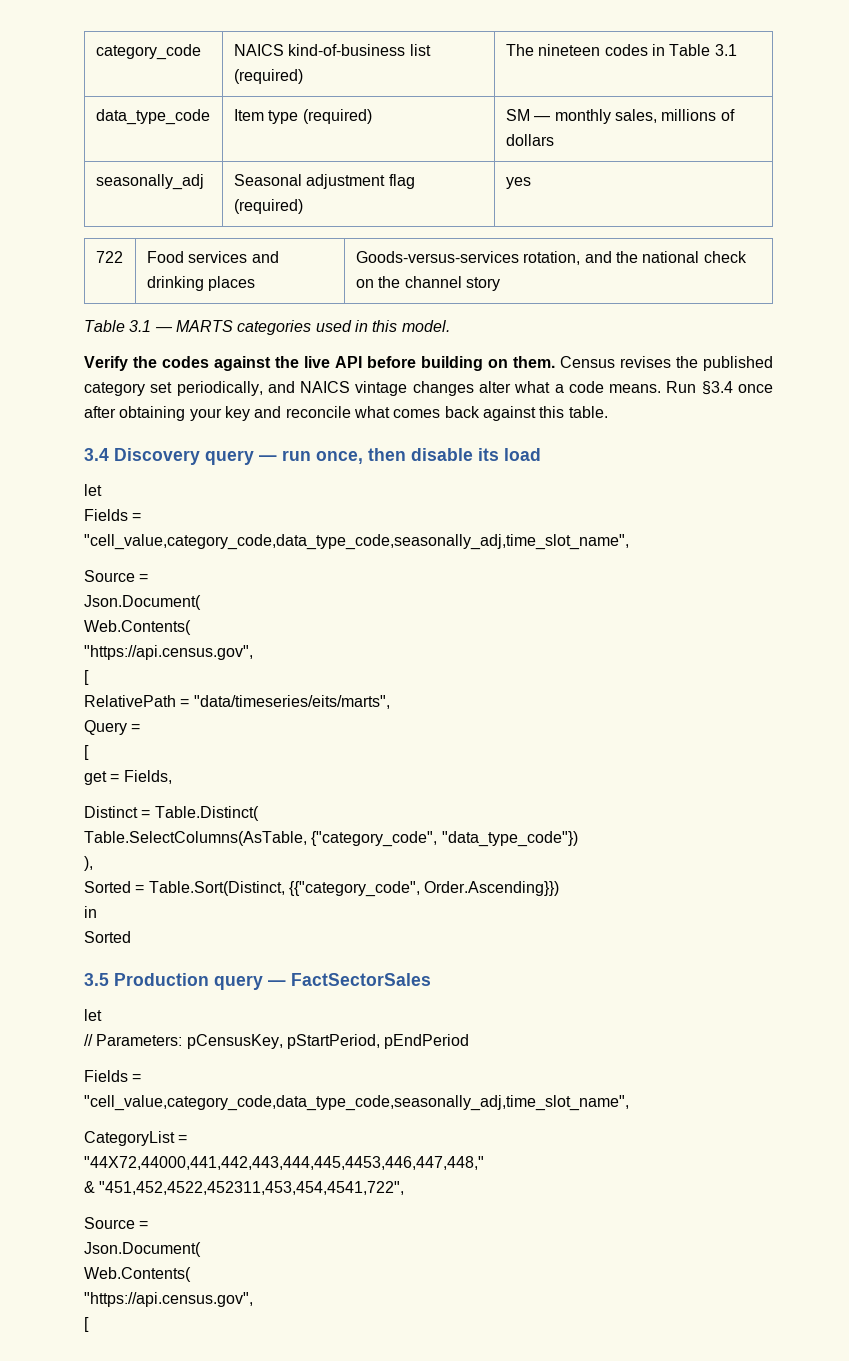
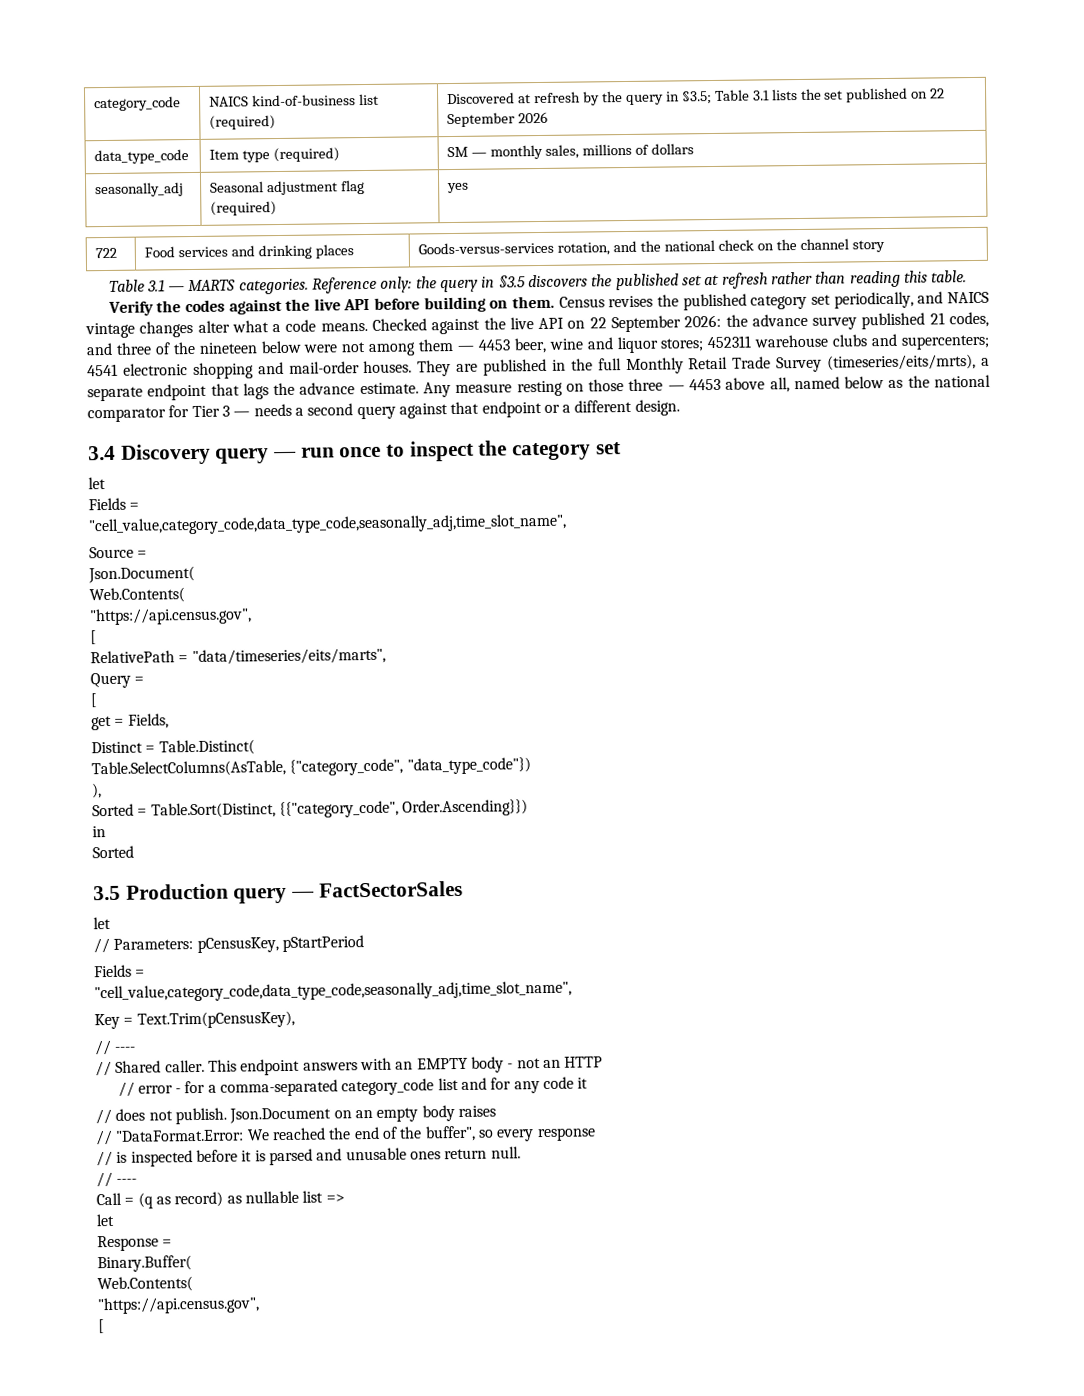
- category_code | NAICS kind-of-business list (required) | The nineteen codes in Table 3.1
+ category_code | NAICS kind-of-business list (required) | Discovered at refresh by the query in §3.5; Table 3.1 lists the set published on 22 September 2026
- Table 3.1 — MARTS categories used in this model.
+ Table 3.1 — MARTS categories. Reference only: the query in §3.5 discovers the published set at refresh rather than reading this table.
- Run §3.4 once after obtaining your key and reconcile what comes back against this table.
+ Checked against the live API on 22 September 2026: the advance survey published 21 codes, and three of the nineteen below were not among them — 4453 beer, wine and liquor stores; 452311 warehouse clubs and supercenters; 4541 electronic shopping and mail-order houses. They are published in the full Monthly Retail Trade Survey (timeseries/eits/mrts), a separate endpoint that lags the advance estimate. Any measure resting on those three — 4453 above all, named below as the national comparator for Tier 3 — needs a second query against that endpoint or a different design.
- 3.4 Discovery query — run once, then disable its load
+ 3.4 Discovery query — run once to inspect the category set
- // Parameters: pCensusKey, pStartPeriod, pEndPeriod
+ // Parameters: pCensusKey, pStartPeriod
  Fields =
  "cell_value,category_code,data_type_code,seasonally_adj,time_slot_name",
- CategoryList =
- "44X72,44000,441,442,443,444,445,4453,446,447,448,"
- & "451,452,4522,452311,453,454,4541,722",
- Source =
- Json.Document(
+ Key = Text.Trim(pCensusKey),
+ // ----
+ // Shared caller. This endpoint answers with an EMPTY body - not an HTTP
+ // error - for a comma-separated category_code list and for any code it
+ // does not publish. Json.Document on an empty body raises
+ // "DataFormat.Error: We reached the end of the buffer", so every response
+ // is inspected before it is parsed and unusable ones return null.
+ // ----
+ Call = (q as record) as nullable list =>
+ let
+ Response =
+ Binary.Buffer(

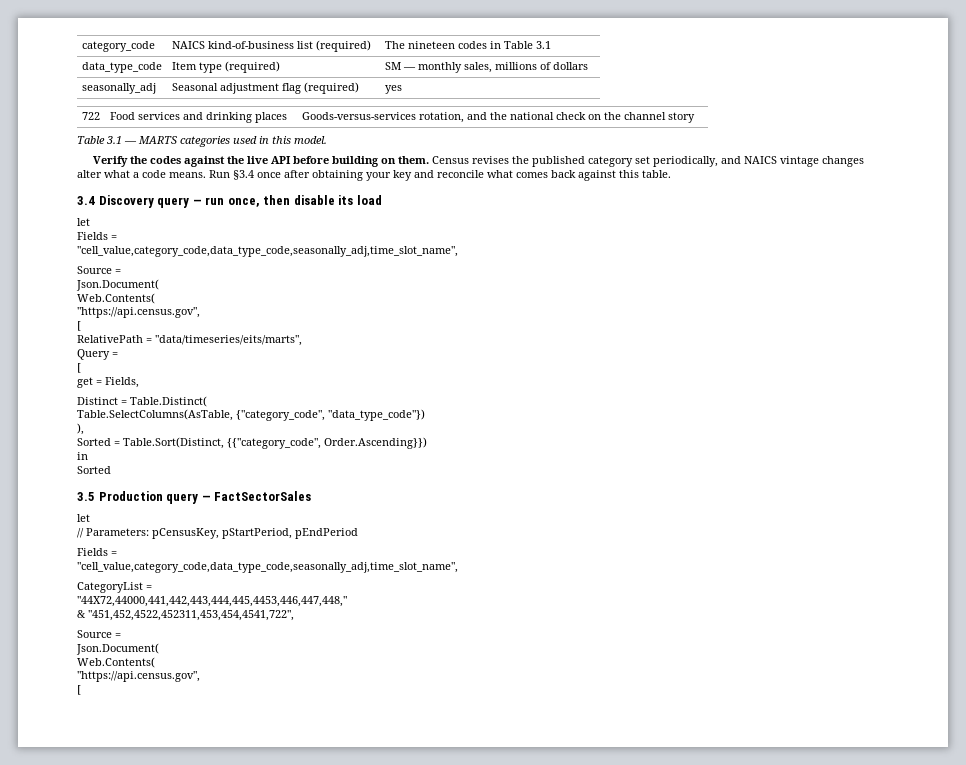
- category_code | NAICS kind-of-business list (required) | Discovered at refresh by the query in §3.5; Table 3.1 lists the set published on 22 September 2026
+ category_code | NAICS kind-of-business list (required) | The nineteen codes in Table 3.1
- Table 3.1 — MARTS categories. Reference only: the query in §3.5 discovers the published set at refresh rather than reading this table.
+ Table 3.1 — MARTS categories used in this model.
- Checked against the live API on 22 September 2026: the advance survey published 21 codes, and three of the nineteen below were not among them — 4453 beer, wine and liquor stores; 452311 warehouse clubs and supercenters; 4541 electronic shopping and mail-order houses. They are published in the full Monthly Retail Trade Survey (timeseries/eits/mrts), a separate endpoint that lags the advance estimate. Any measure resting on those three — 4453 above all, named below as the national comparator for Tier 3 — needs a second query against that endpoint or a different design.
+ Run §3.4 once after obtaining your key and reconcile what comes back against this table.
- 3.4 Discovery query — run once to inspect the category set
+ 3.4 Discovery query — run once, then disable its load
- // Parameters: pCensusKey, pStartPeriod
+ // Parameters: pCensusKey, pStartPeriod, pEndPeriod
  Fields =
  "cell_value,category_code,data_type_code,seasonally_adj,time_slot_name",
- Key = Text.Trim(pCensusKey),
- // ----
- // Shared caller. This endpoint answers with an EMPTY body - not an HTTP
- // error - for a comma-separated category_code list and for any code it
- // does not publish. Json.Document on an empty body raises
- // "DataFormat.Error: We reached the end of the buffer", so every response
- // is inspected before it is parsed and unusable ones return null.
- // ----
- Call = (q as record) as nullable list =>
- let
- Response =
- Binary.Buffer(
+ CategoryList =
+ "44X72,44000,441,442,443,444,445,4453,446,447,448,"
+ & "451,452,4522,452311,453,454,4541,722",
+ Source =
+ Json.Document(

